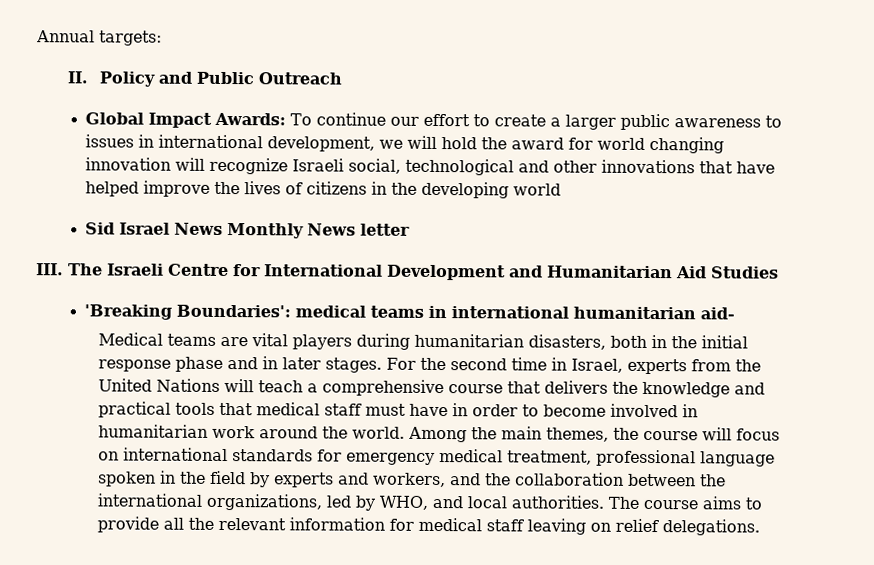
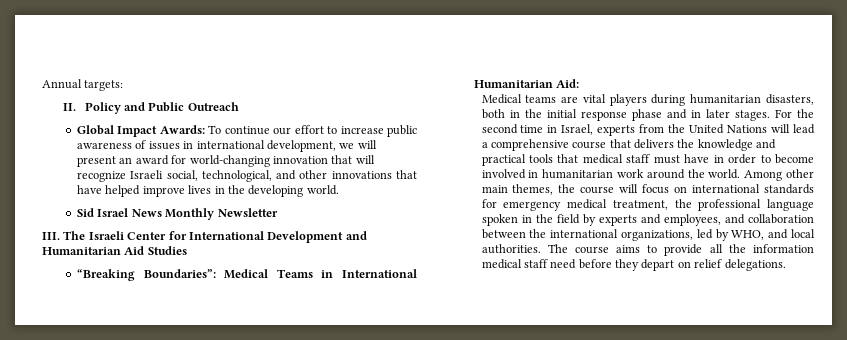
- Global Impact Awards: To continue our effort to create a larger public awareness to issues in international development, we will hold the award for world changing innovation will recognize Israeli social, technological and other innovations that have helped improve the lives of citizens in the developing world
+ Global Impact Awards: To continue our effort to increase public awareness of issues in international development, we will present an award for world-changing innovation that will recognize Israeli social, technological, and other innovations that have helped improve lives in the developing world.
- Sid Israel News Monthly News letter
+ Sid Israel News Monthly Newsletter
- III. The Israeli Centre for International Development and Humanitarian Aid Studies
+ III. The Israeli Center for International Development and Humanitarian Aid Studies
- 'Breaking Boundaries': medical teams in international humanitarian aid-
+ “Breaking Boundaries”: Medical Teams in International Humanitarian Aid:
- For the second time in Israel, experts from the United Nations will teach a comprehensive course that delivers the knowledge and practical tools that medical staff must have in order to become involved in humanitarian work around the world.
+ For the second time in Israel, experts from the United Nations will lead a comprehensive course that delivers the knowledge and practical tools that medical staff must have in order to become involved in humanitarian work around the world.
- Among the main themes, the course will focus on international standards for emergency medical treatment, professional language spoken in the field by experts and workers, and the collaboration between the international organizations, led by WHO, and local authorities.
+ Among other main themes, the course will focus on international standards for emergency medical treatment, the professional language spoken in the field by experts and employees, and collaboration between the international organizations, led by WHO, and local authorities.
- The course aims to provide all the relevant information for medical staff leaving on relief delegations.
+ The course aims to provide all the information medical staff need before they depart on relief delegations.

